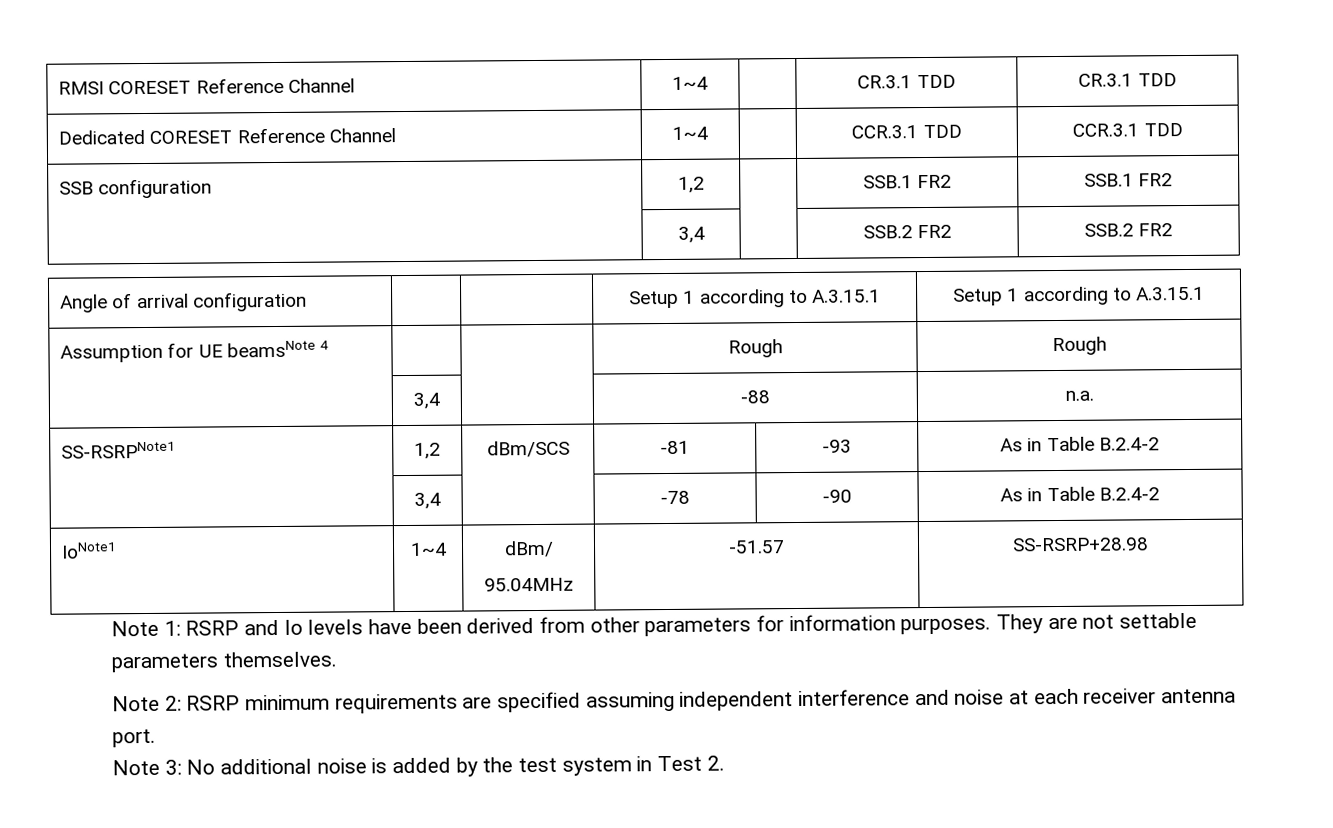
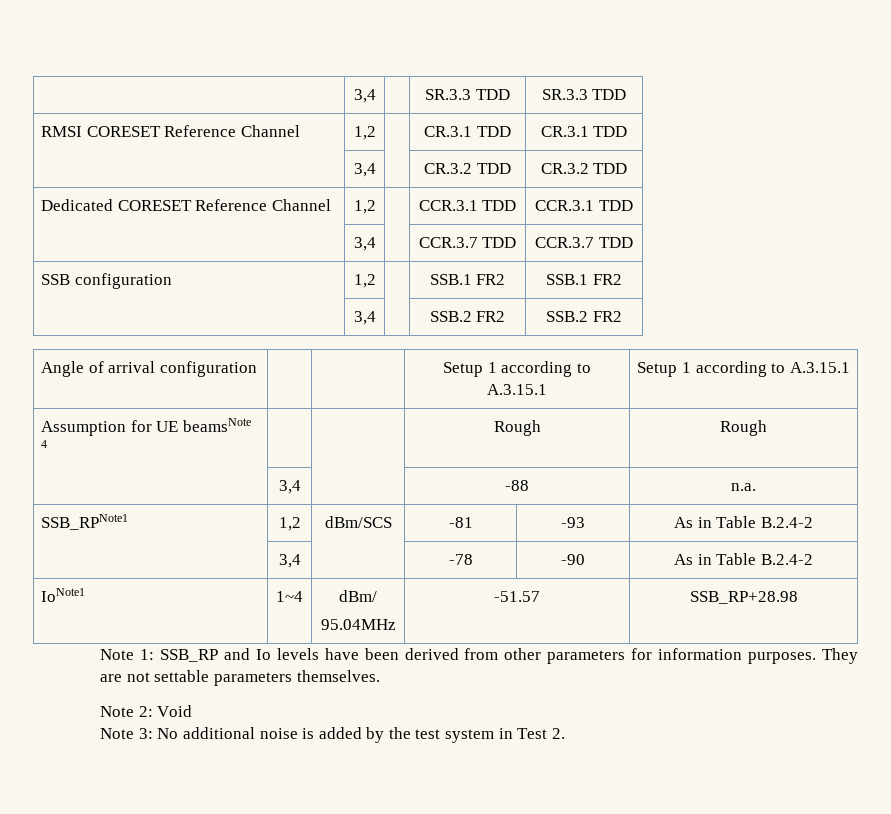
+ | 3,4 | | SR.3.3 TDD | SR.3.3 TDD
- RMSI CORESET Reference Channel | 1~4 | | CR.3.1 TDD | CR.3.1 TDD
+ RMSI CORESET Reference Channel | 1,2 | | CR.3.1 TDD | CR.3.1 TDD
+ | 3,4 | | CR.3.2 TDD | CR.3.2 TDD
- Dedicated CORESET Reference Channel | 1~4 | | CCR.3.1 TDD | CCR.3.1 TDD
+ Dedicated CORESET Reference Channel | 1,2 | | CCR.3.1 TDD | CCR.3.1 TDD
+ | 3,4 | | CCR.3.7 TDD | CCR.3.7 TDD
- SS-RSRPNote1 | 1,2 | dBm/SCS | -81 | -93 | As in Table B.2.4-2
+ SSB_RPNote1 | 1,2 | dBm/SCS | -81 | -93 | As in Table B.2.4-2
  IoNote1 | 1~4 | dBm/
- 95.04MHz | -51.57 | SS-RSRP+28.98
+ 95.04MHz | -51.57 | SSB_RP+28.98
- Note 1: RSRP and Io levels have been derived from other parameters for information purposes.
+ Note 1: SSB_RP and Io levels have been derived from other parameters for information purposes.
- Note 2: RSRP minimum requirements are specified assuming independent interference and noise at each receiver antenna port.
+ Note 2: Void

